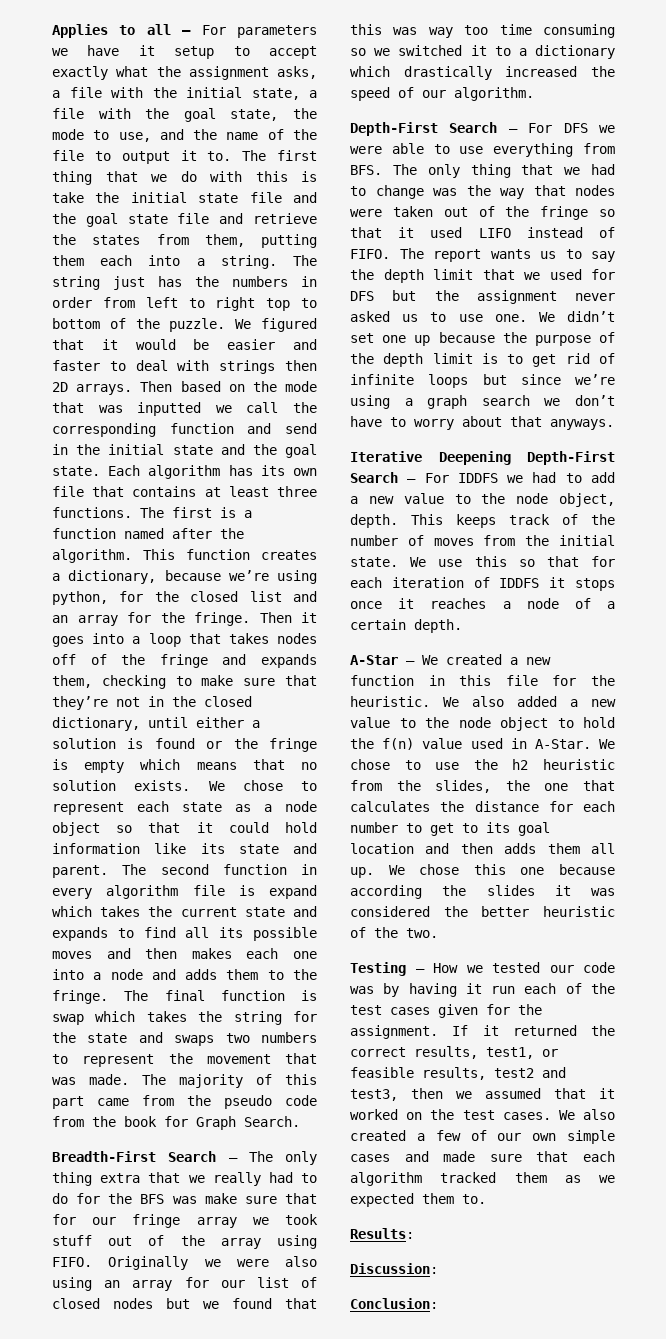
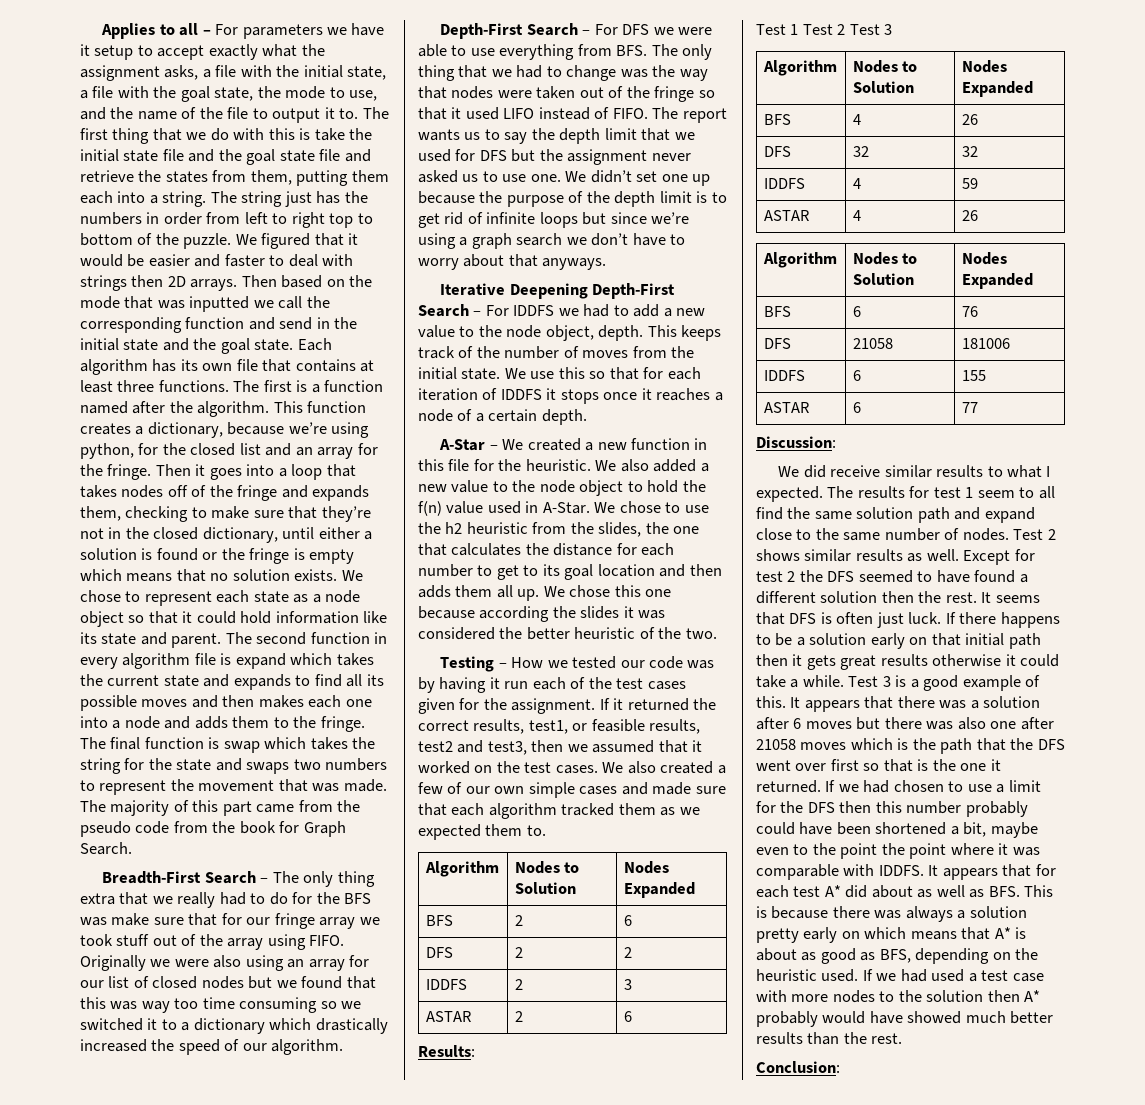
  We also created a few of our own simple cases and made sure that each algorithm tracked them as we expected them to.
+ Algorithm | Nodes to Solution | Nodes Expanded
+ BFS | 2 | 6
+ DFS | 2 | 2
+ IDDFS | 2 | 3
+ ASTAR | 2 | 6
  Results:
+ Test 1 Test 2 Test 3
+ Algorithm | Nodes to Solution | Nodes Expanded
+ BFS | 4 | 26
+ DFS | 32 | 32
+ IDDFS | 4 | 59
+ ASTAR | 4 | 26
+ Algorithm | Nodes to Solution | Nodes Expanded
+ BFS | 6 | 76
+ DFS | 21058 | 181006
+ IDDFS | 6 | 155
+ ASTAR | 6 | 77
  Discussion:
+ We did receive similar results to what I expected. The results for test 1 seem to all find the same solution path and expand close to the same number of nodes. Test 2 shows similar results as well. Except for test 2 the DFS seemed to have found a different solution then the rest. It seems that DFS is often just luck. If there happens to be a solution early on that initial path then it gets great results otherwise it could take a while. Test 3 is a good example of this. It appears that there was a solution after 6 moves but there was also one after 21058 moves which is the path that the DFS went over first so that is the one it returned. If we had chosen to use a limit for the DFS then this number probably could have been shortened a bit, maybe even to the point the point where it was comparable with IDDFS. It appears that for each test A* did about as well as BFS. This is because there was always a solution pretty early on which means that A* is about as good as BFS, depending on the heuristic used. If we had used a test case with more nodes to the solution then A* probably would have showed much better results than the rest.

